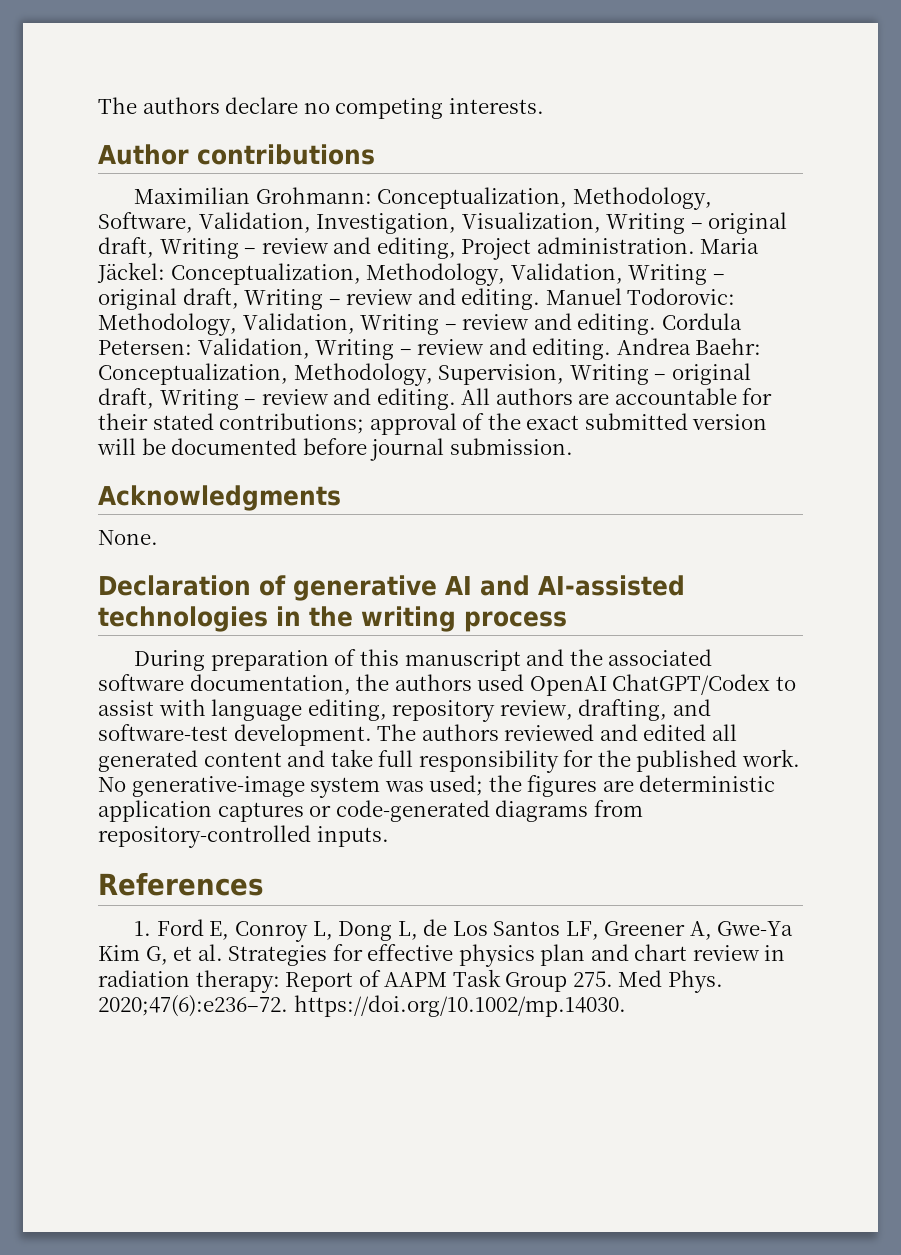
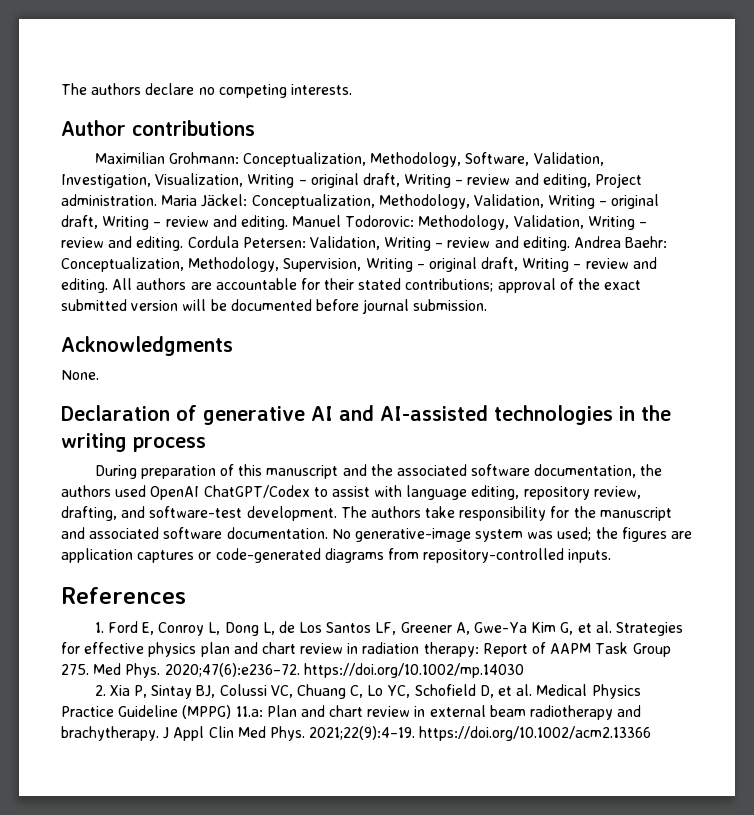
- The authors reviewed and edited all generated content and take full responsibility for the published work.
+ The authors take responsibility for the manuscript and associated software documentation.
- No generative-image system was used; the figures are deterministic application captures or code-generated diagrams from repository-controlled inputs.
+ No generative-image system was used; the figures are application captures or code-generated diagrams from repository-controlled inputs.
- 2020;47(6):e236–72. https://doi.org/10.1002/mp.14030.
+ 2020;47(6):e236–72. https://doi.org/10.1002/mp.14030
+ 2. Xia P, Sintay BJ, Colussi VC, Chuang C, Lo YC, Schofield D, et al. Medical Physics Practice Guideline (MPPG) 11.a: Plan and chart review in external beam radiotherapy and brachytherapy. J Appl Clin Med Phys. 2021;22(9):4–19. https://doi.org/10.1002/acm2.13366

